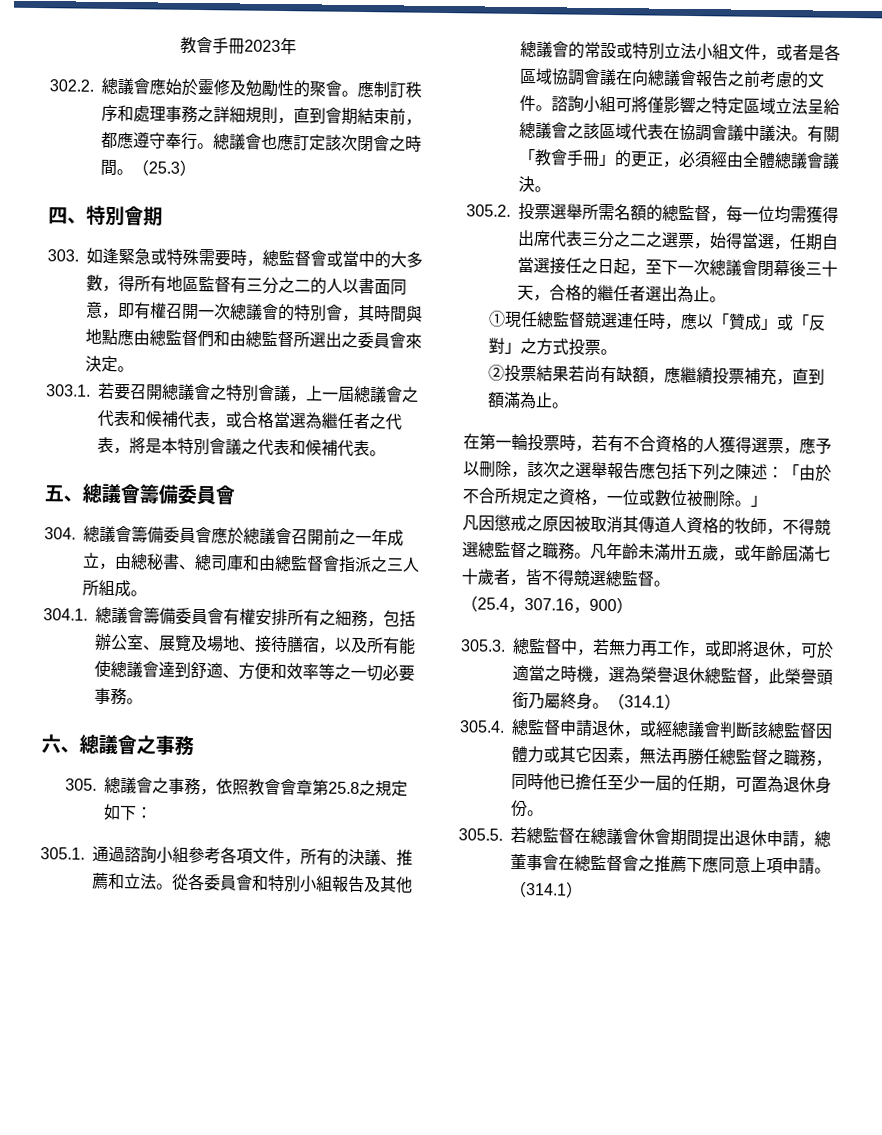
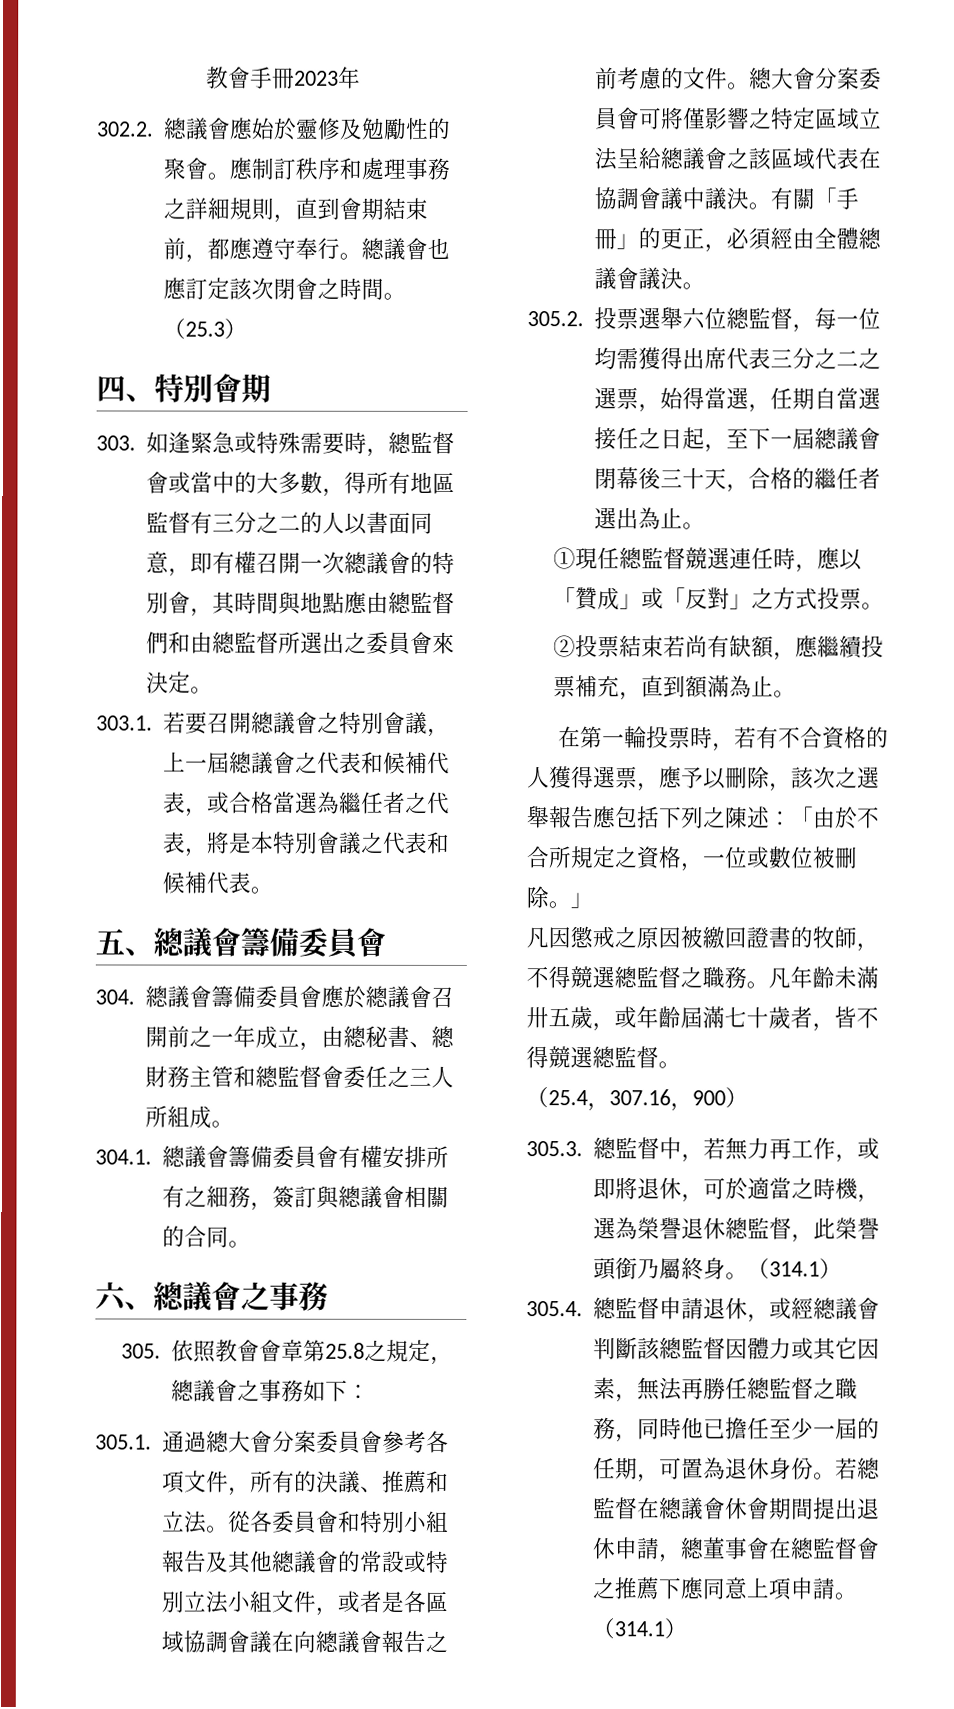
- 304.總議會籌備委員會應於總議會召開前之一年成立，由總秘書、總司庫和由總監督會指派之三人所組成。
+ 304.總議會籌備委員會應於總議會召開前之一年成立，由總秘書、總財務主管和總監督會委任之三人所組成。
- 304.1.總議會籌備委員會有權安排所有之細務，包括辦公室、展覽及場地、接待膳宿，以及所有能使總議會達到舒適、方便和效率等之一切必要事務。
+ 304.1.總議會籌備委員會有權安排所有之細務，簽訂與總議會相關的合同。
- 305.總議會之事務，依照教會會章第25.8之規定如下：
+ 305.依照教會會章第25.8之規定，總議會之事務如下：
- 305.1.通過諮詢小組參考各項文件，所有的決議、推薦和立法。
+ 305.1.通過總大會分案委員會參考各項文件，所有的決議、推薦和立法。
- 諮詢小組可將僅影響之特定區域立法呈給總議會之該區域代表在協調會議中議決。
+ 總大會分案委員會可將僅影響之特定區域立法呈給總議會之該區域代表在協調會議中議決。
- 有關「教會手冊」的更正，必須經由全體總議會議決。
+ 有關「手冊」的更正，必須經由全體總議會議決。
- 305.2.投票選舉所需名額的總監督，每一位均需獲得出席代表三分之二之選票，始得當選，任期自當選接任之日起，至下一次總議會閉幕後三十天，合格的繼任者選出為止。
+ 305.2.投票選舉六位總監督，每一位均需獲得出席代表三分之二之選票，始得當選，任期自當選接任之日起，至下一屆總議會閉幕後三十天，合格的繼任者選出為止。
- ➁投票結果若尚有缺額，應繼續投票補充，直到額滿為止。
+ ➁投票結束若尚有缺額，應繼續投票補充，直到額滿為止。
- 凡因懲戒之原因被取消其傳道人資格的牧師，不得競選總監督之職務。
+ 凡因懲戒之原因被繳回證書的牧師，不得競選總監督之職務。
- 305.4.總監督申請退休，或經總議會判斷該總監督因體力或其它因素，無法再勝任總監督之職務，同時他已擔任至少一屆的任期，可置為退休身份。
- 305.5.若總監督在總議會休會期間提出退休申請，總董事會在總監督會之推薦下應同意上項申請。
+ 305.4.總監督申請退休，或經總議會判斷該總監督因體力或其它因素，無法再勝任總監督之職務，同時他已擔任至少一屆的任期，可置為退休身份。若總監督在總議會休會期間提出退休申請，總董事會在總監督會之推薦下應同意上項申請。

